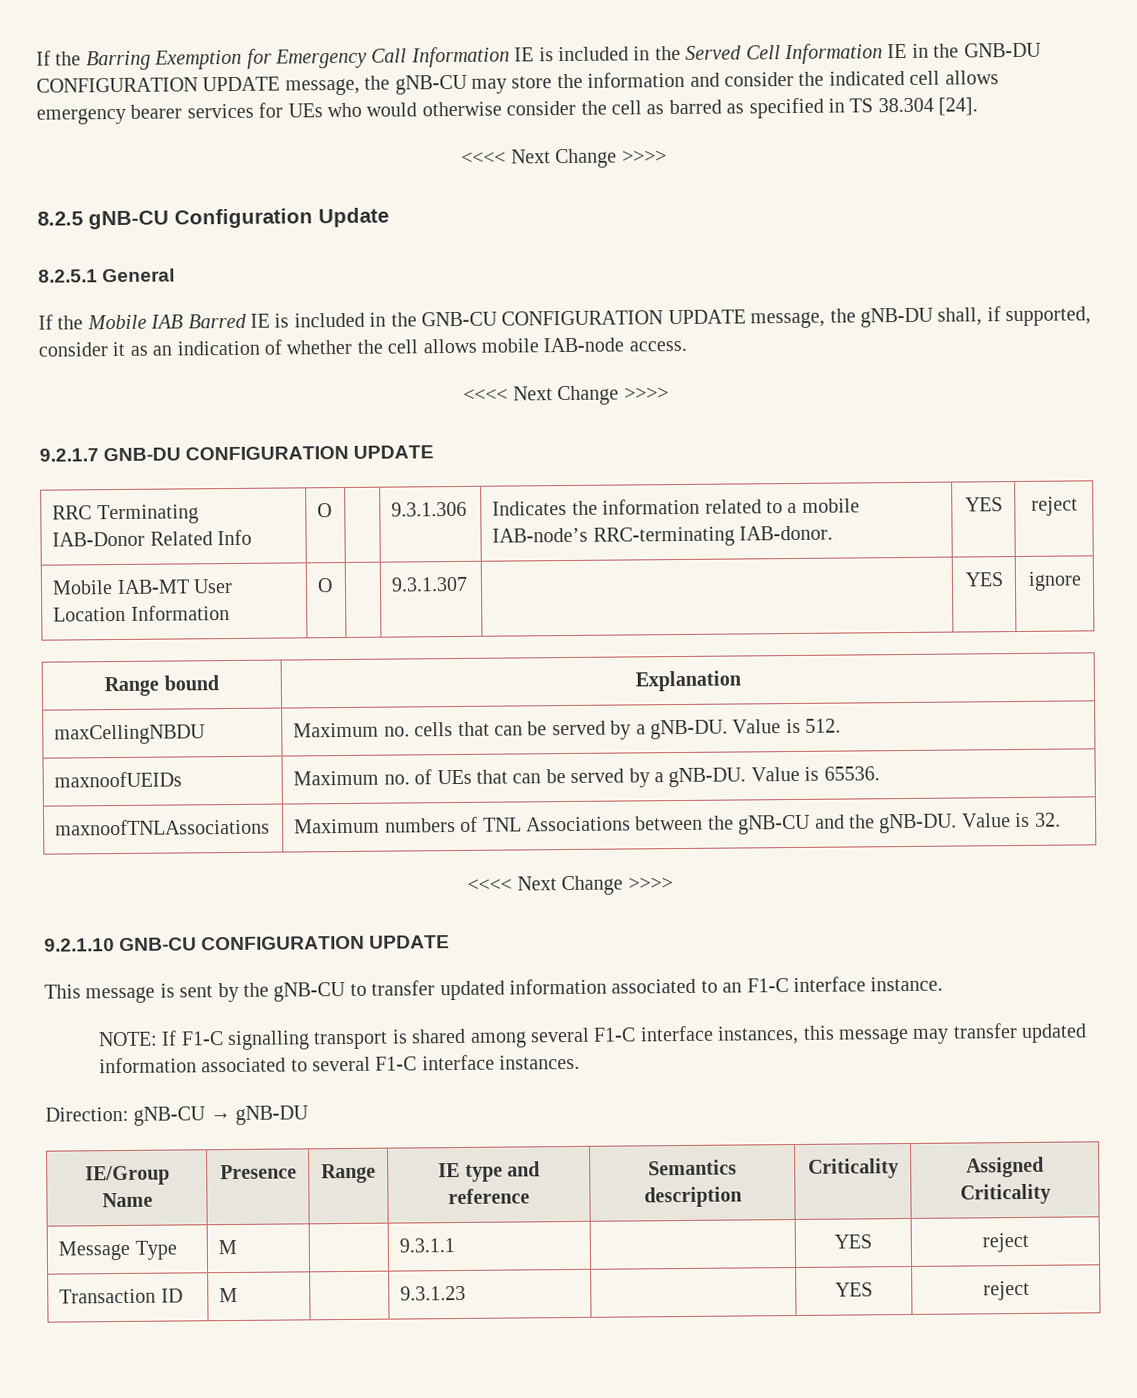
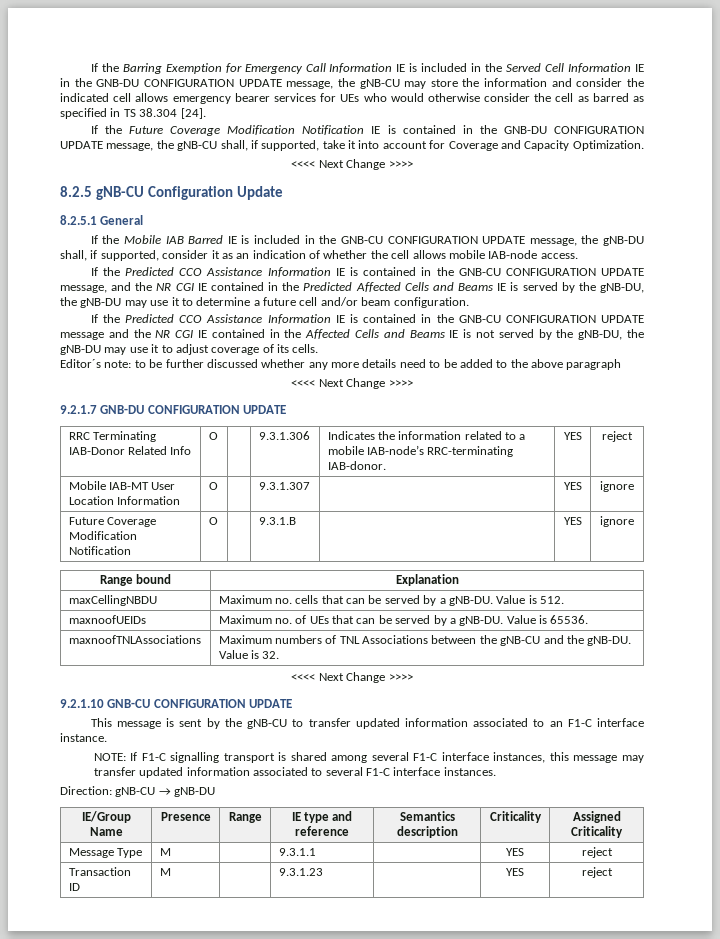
+ If the Future Coverage Modification Notification IE is contained in the GNB-DU CONFIGURATION UPDATE message, the gNB-CU shall, if supported, take it into account for Coverage and Capacity Optimization.
+ If the Predicted CCO Assistance Information IE is contained in the GNB-CU CONFIGURATION UPDATE message, and the NR CGI IE contained in the Predicted Affected Cells and Beams IE is served by the gNB-DU, the gNB-DU may use it to determine a future cell and/or beam configuration.
+ If the Predicted CCO Assistance Information IE is contained in the GNB-CU CONFIGURATION UPDATE message and the NR CGI IE contained in the Affected Cells and Beams IE is not served by the gNB-DU, the gNB-DU may use it to adjust coverage of its cells.
+ Editor´s note: to be further discussed whether any more details need to be added to the above paragraph
+ Future Coverage Modification Notification | O | | 9.3.1.B | | YES | ignore

